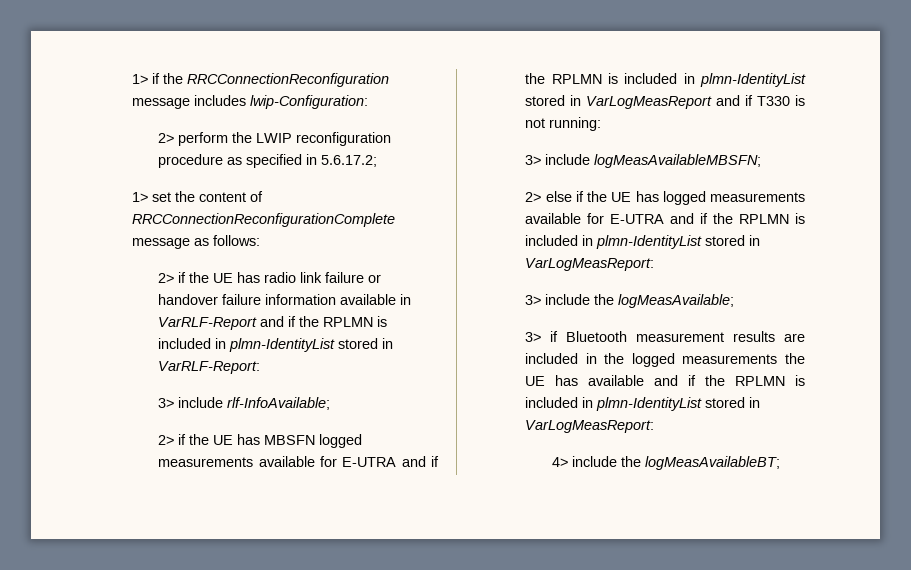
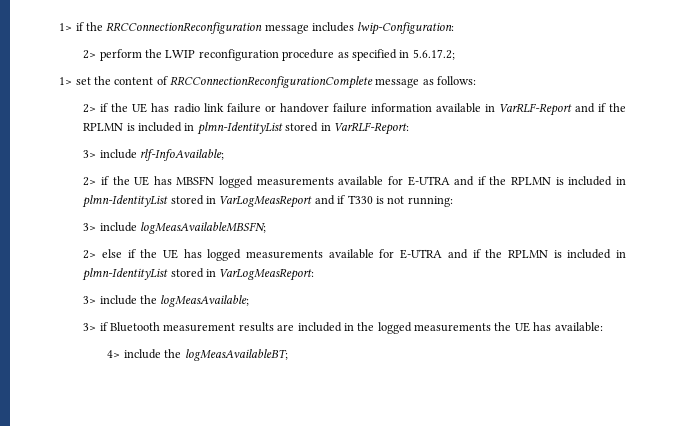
- 3> if Bluetooth measurement results are included in the logged measurements the UE has available and if the RPLMN is included in plmn-IdentityList stored in VarLogMeasReport:
+ 3> if Bluetooth measurement results are included in the logged measurements the UE has available:

